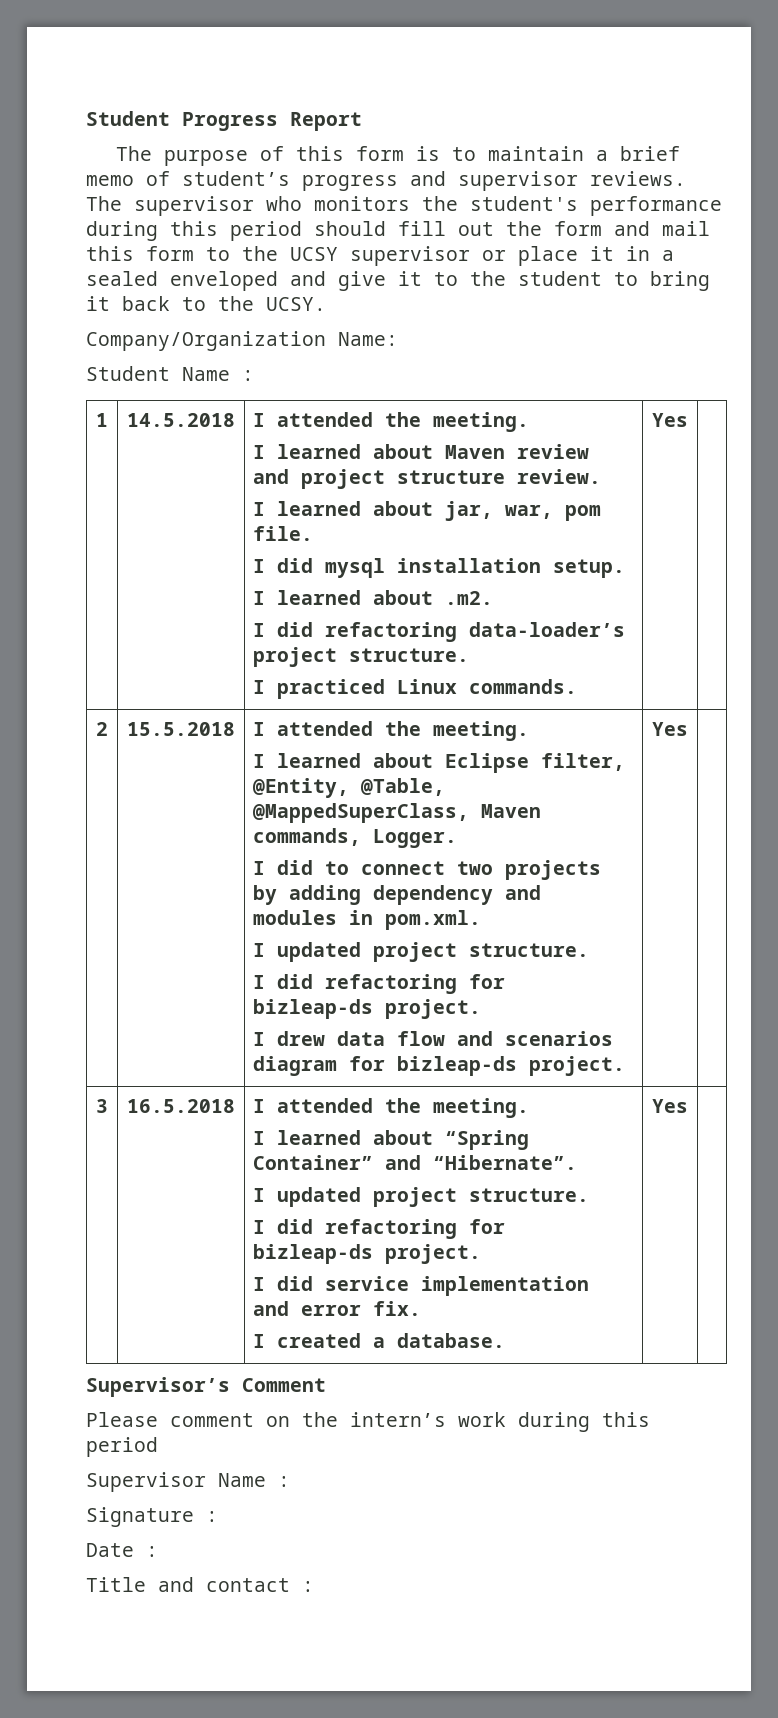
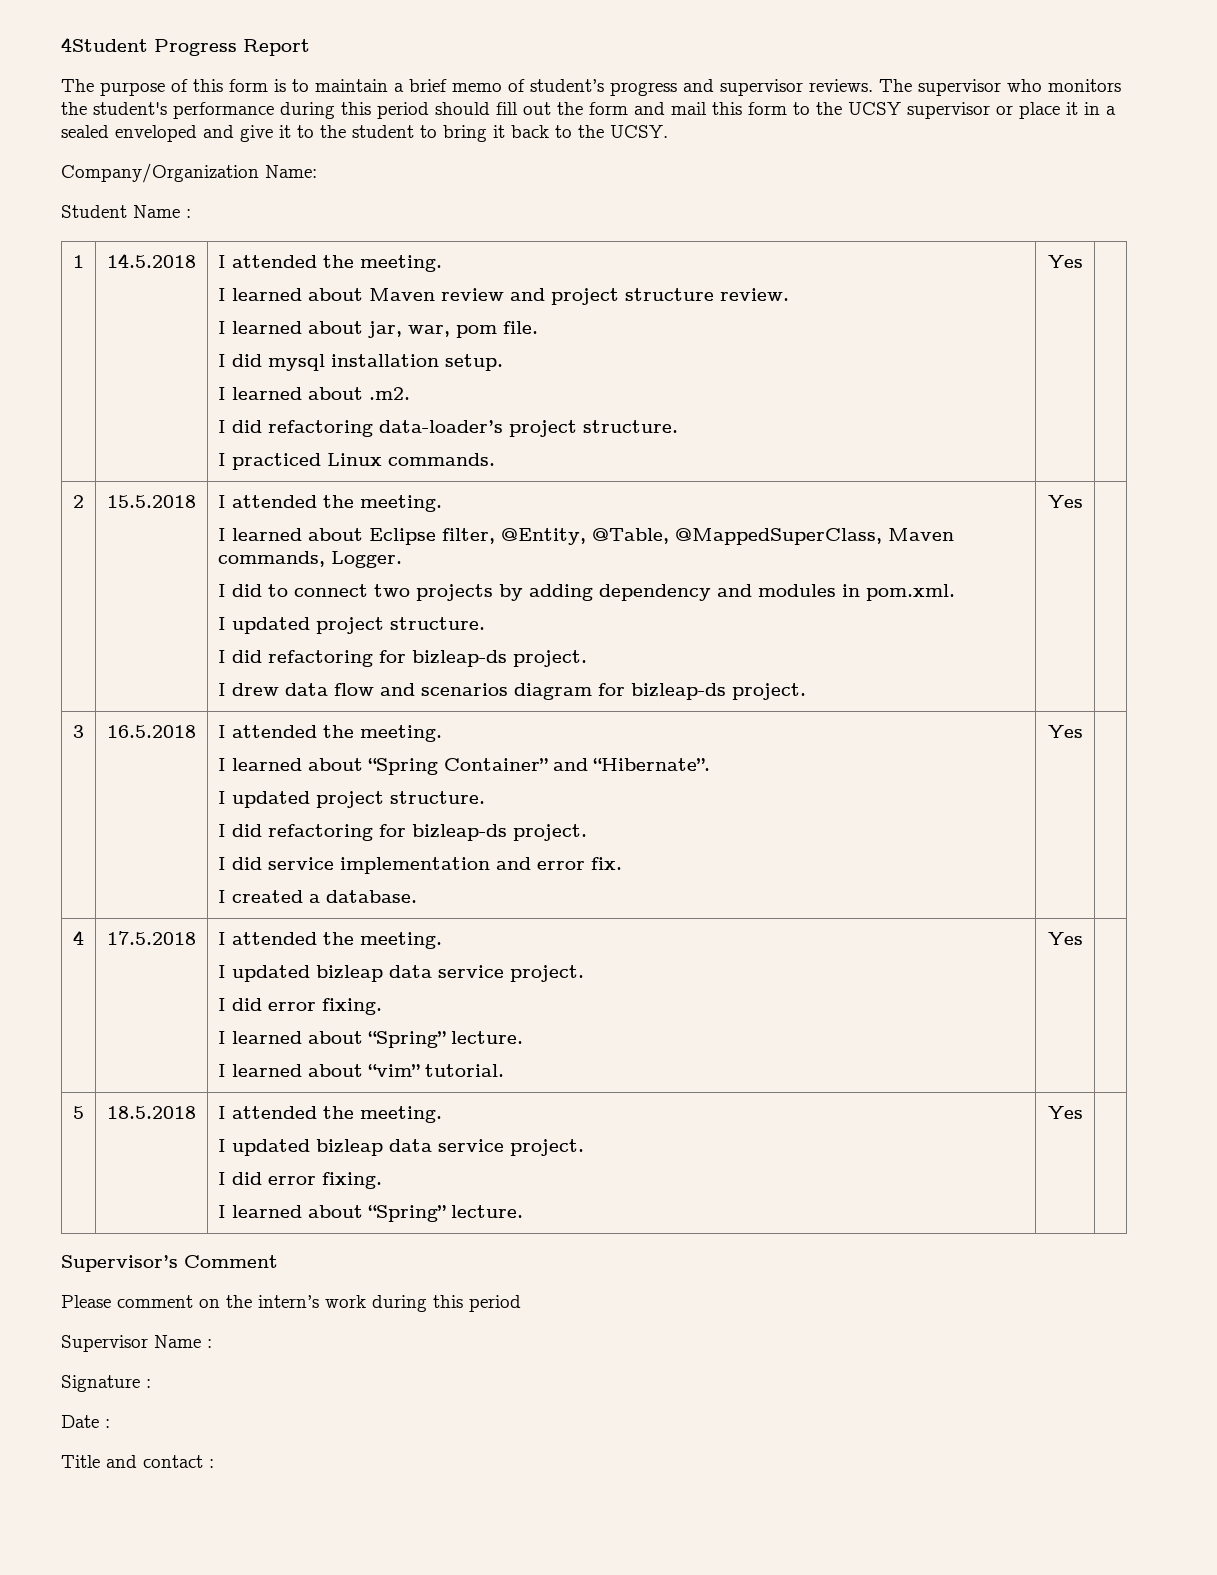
- Student Progress Report
+ 4Student Progress Report
+ 4 | 17.5.2018 | I attended the meeting.
+ I updated bizleap data service project.
+ I did error fixing.
+ I learned about “Spring” lecture.
+ I learned about “vim” tutorial. | Yes |
+ 5 | 18.5.2018 | I attended the meeting.
+ I updated bizleap data service project.
+ I did error fixing.
+ I learned about “Spring” lecture. | Yes |

